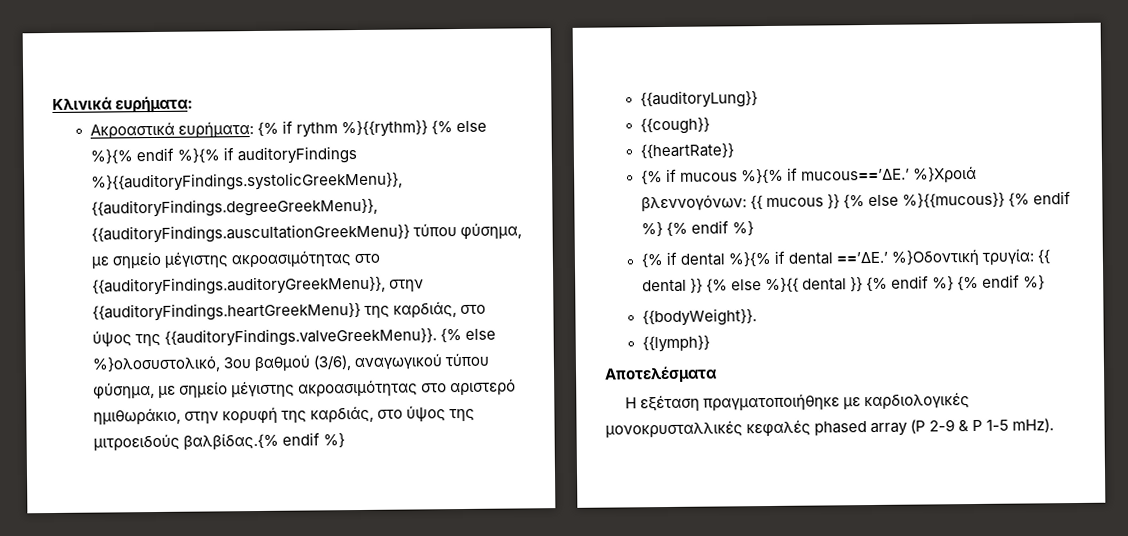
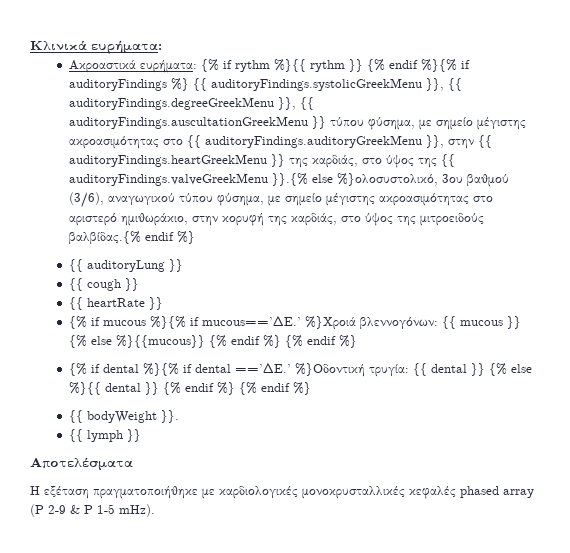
- Ακροαστικά ευρήματα: {% if rythm %}{{rythm}} {% else %}{% endif %}{% if auditoryFindings %}{{auditoryFindings.systolicGreekMenu}}, {{auditoryFindings.degreeGreekMenu}}, {{auditoryFindings.auscultationGreekMenu}} τύπου φύσημα, με σημείο μέγιστης ακροασιμότητας στο {{auditoryFindings.auditoryGreekMenu}}, στην {{auditoryFindings.heartGreekMenu}} της καρδιάς, στο ύψος της {{auditoryFindings.valveGreekMenu}}. {% else %}ολοσυστολικό, 3ου βαθμού (3/6), αναγωγικού τύπου φύσημα, με σημείο μέγιστης ακροασιμότητας στο αριστερό ημιθωράκιο, στην κορυφή της καρδιάς, στο ύψος της μιτροειδούς βαλβίδας.{% endif %}
+ Ακροαστικά ευρήματα: {% if rythm %}{{ rythm }} {% endif %}{% if auditoryFindings %} {{ auditoryFindings.systolicGreekMenu }}, {{ auditoryFindings.degreeGreekMenu }}, {{ auditoryFindings.auscultationGreekMenu }} τύπου φύσημα, με σημείο μέγιστης ακροασιμότητας στο {{ auditoryFindings.auditoryGreekMenu }}, στην {{ auditoryFindings.heartGreekMenu }} της καρδιάς, στο ύψος της {{ auditoryFindings.valveGreekMenu }}.{% else %}ολοσυστολικό, 3ου βαθμού (3/6), αναγωγικού τύπου φύσημα, με σημείο μέγιστης ακροασιμότητας στο αριστερό ημιθωράκιο, στην κορυφή της καρδιάς, στο ύψος της μιτροειδούς βαλβίδας.{% endif %}
- {{auditoryLung}}
- {{cough}}
- {{heartRate}}
+ {{ auditoryLung }}
+ {{ cough }}
+ {{ heartRate }}
- {{bodyWeight}}.
- {{lymph}}
+ {{ bodyWeight }}.
+ {{ lymph }}

